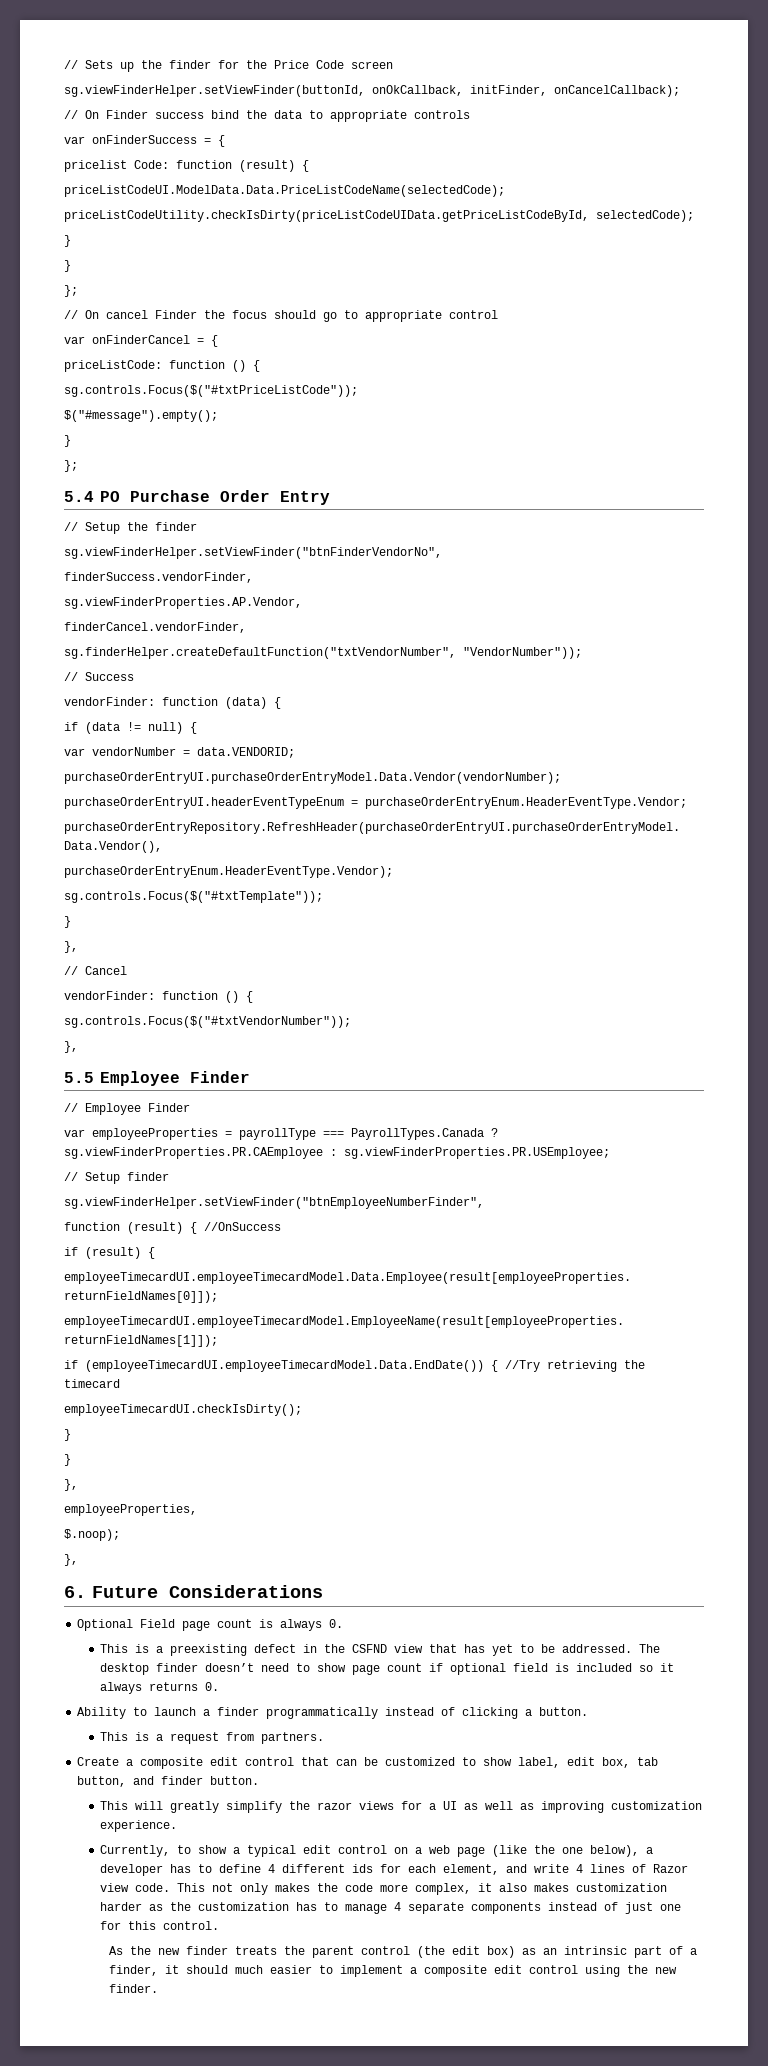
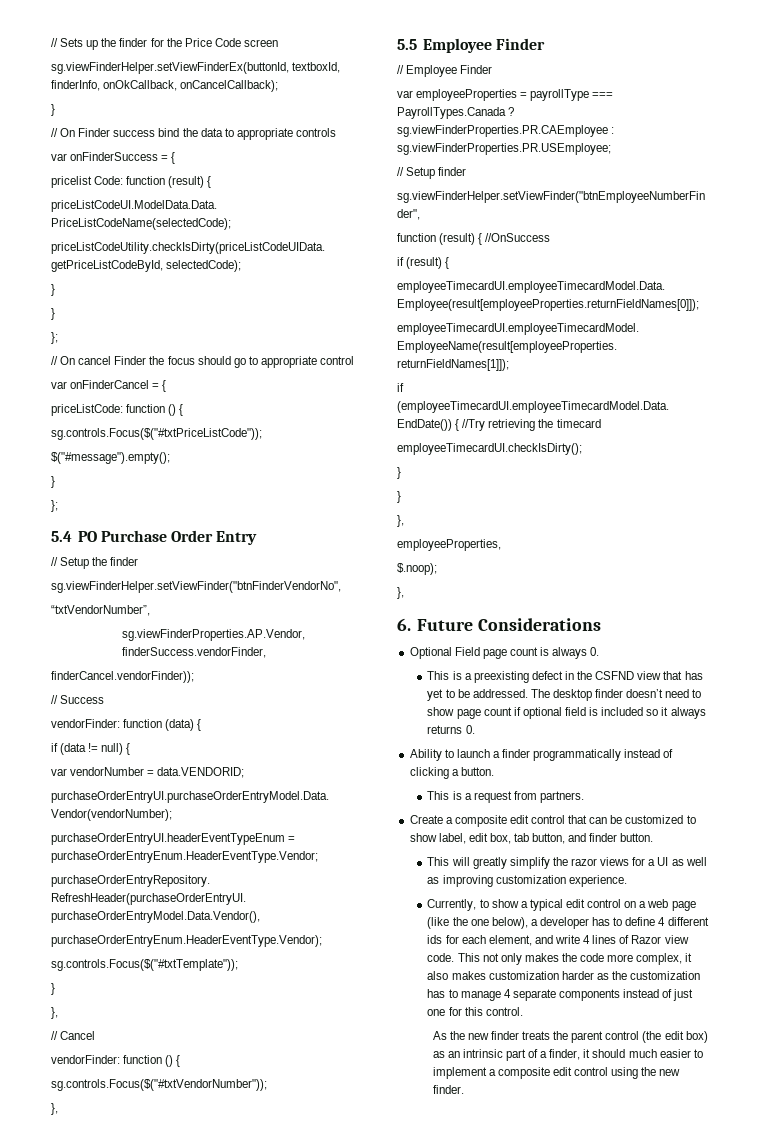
- sg.viewFinderHelper.setViewFinder(buttonId, onOkCallback, initFinder, onCancelCallback);
+ sg.viewFinderHelper.setViewFinderEx(buttonId, textboxId, finderInfo, onOkCallback, onCancelCallback);
+ }
- finderSuccess.vendorFinder,
+ “txtVendorNumber”,
+ sg.viewFinderProperties.AP.Vendor, finderSuccess.vendorFinder,
- sg.viewFinderProperties.AP.Vendor,
- finderCancel.vendorFinder,
- sg.finderHelper.createDefaultFunction("txtVendorNumber", "VendorNumber"));
+ finderCancel.vendorFinder));

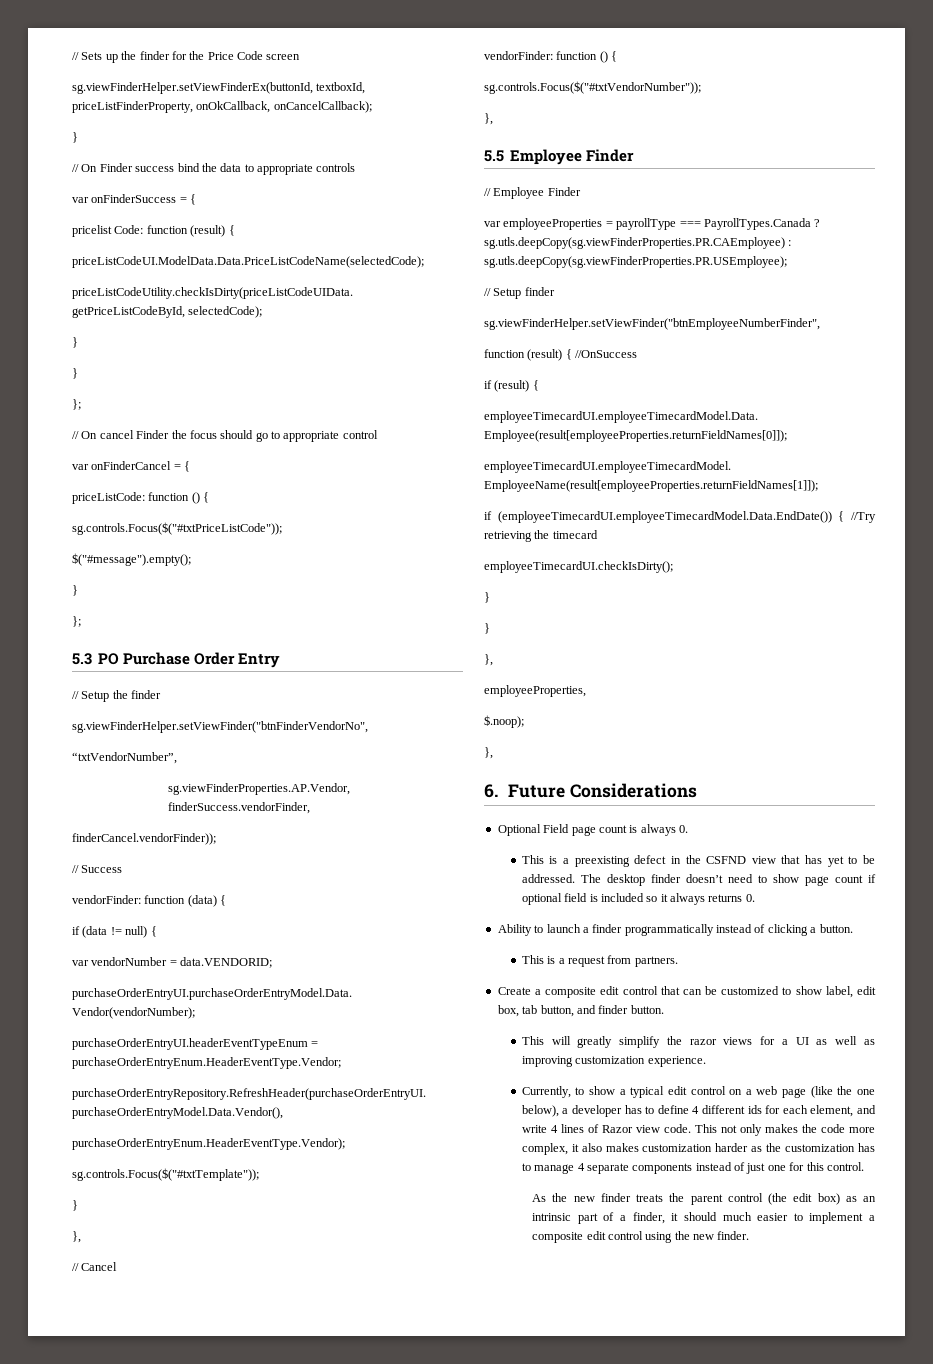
- sg.viewFinderHelper.setViewFinderEx(buttonId, textboxId, finderInfo, onOkCallback, onCancelCallback);
+ sg.viewFinderHelper.setViewFinderEx(buttonId, textboxId, priceListFinderProperty, onOkCallback, onCancelCallback);
- 5.4 PO Purchase Order Entry
+ 5.3 PO Purchase Order Entry
- var employeeProperties = payrollType === PayrollTypes.Canada ? sg.viewFinderProperties.PR.CAEmployee : sg.viewFinderProperties.PR.USEmployee;
+ var employeeProperties = payrollType === PayrollTypes.Canada ? sg.utls.deepCopy(sg.viewFinderProperties.PR.CAEmployee) : sg.utls.deepCopy(sg.viewFinderProperties.PR.USEmployee);

